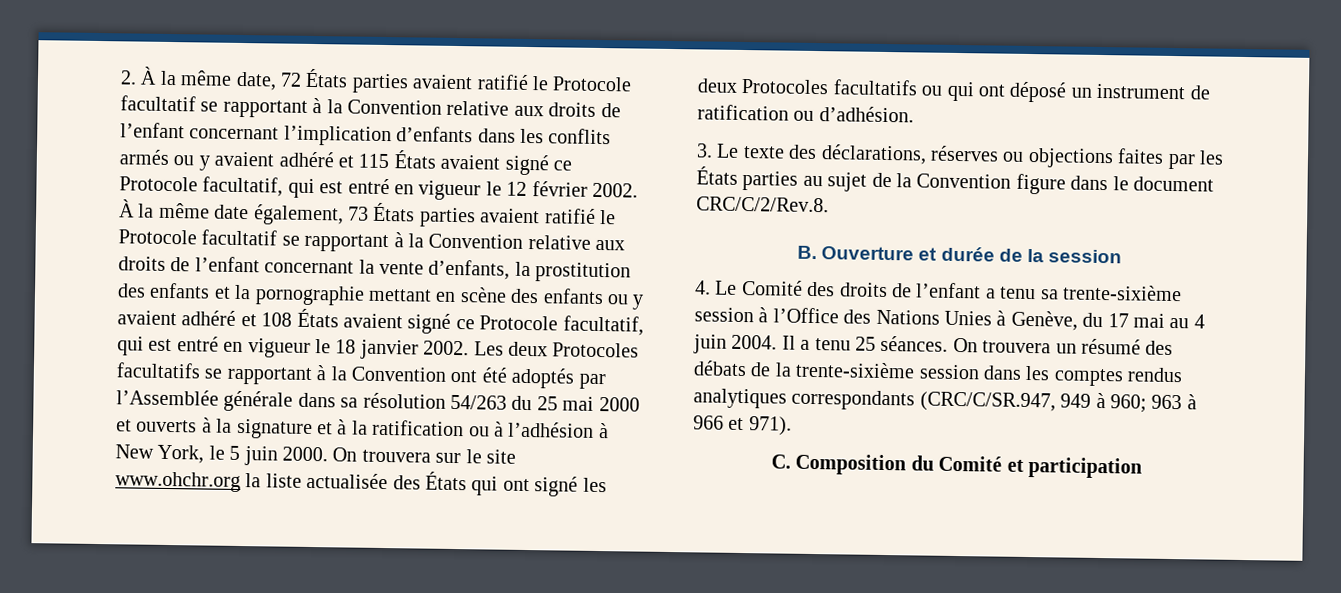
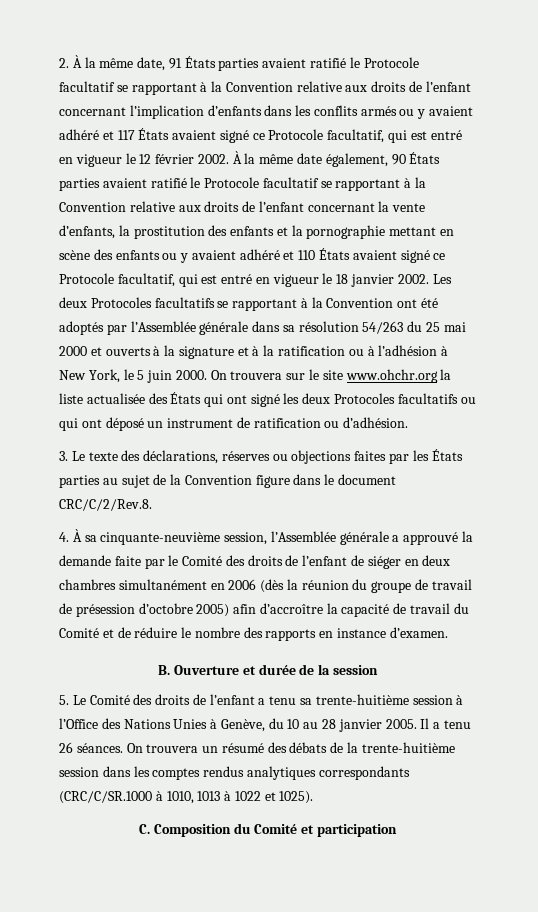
- 2. À la même date, 72 États parties avaient ratifié le Protocole facultatif se rapportant à la Convention relative aux droits de l’enfant concernant l’implication d’enfants dans les conflits armés ou y avaient adhéré et 115 États avaient signé ce Protocole facultatif, qui est entré en vigueur le 12 février 2002.
+ 2. À la même date, 91 États parties avaient ratifié le Protocole facultatif se rapportant à la Convention relative aux droits de l’enfant concernant l’implication d’enfants dans les conflits armés ou y avaient adhéré et 117 États avaient signé ce Protocole facultatif, qui est entré en vigueur le 12 février 2002.
- À la même date également, 73 États parties avaient ratifié le Protocole facultatif se rapportant à la Convention relative aux droits de l’enfant concernant la vente d’enfants, la prostitution des enfants et la pornographie mettant en scène des enfants ou y avaient adhéré et 108 États avaient signé ce Protocole facultatif, qui est entré en vigueur le 18 janvier 2002.
+ À la même date également, 90 États parties avaient ratifié le Protocole facultatif se rapportant à la Convention relative aux droits de l’enfant concernant la vente d’enfants, la prostitution des enfants et la pornographie mettant en scène des enfants ou y avaient adhéré et 110 États avaient signé ce Protocole facultatif, qui est entré en vigueur le 18 janvier 2002.
+ 4. À sa cinquante-neuvième session, l’Assemblée générale a approuvé la demande faite par le Comité des droits de l’enfant de siéger en deux chambres simultanément en 2006 (dès la réunion du groupe de travail de présession d’octobre 2005) afin d’accroître la capacité de travail du Comité et de réduire le nombre des rapports en instance d’examen.
- 4. Le Comité des droits de l’enfant a tenu sa trente-sixième session à l’Office des Nations Unies à Genève, du 17 mai au 4 juin 2004.
+ 5. Le Comité des droits de l’enfant a tenu sa trente-huitième session à l’Office des Nations Unies à Genève, du 10 au 28 janvier 2005.
- Il a tenu 25 séances.
+ Il a tenu 26 séances.
- On trouvera un résumé des débats de la trente-sixième session dans les comptes rendus analytiques correspondants (CRC/C/SR.947, 949 à 960; 963 à 966 et 971).
+ On trouvera un résumé des débats de la trente-huitième session dans les comptes rendus analytiques correspondants (CRC/C/SR.1000 à 1010, 1013 à 1022 et 1025).

